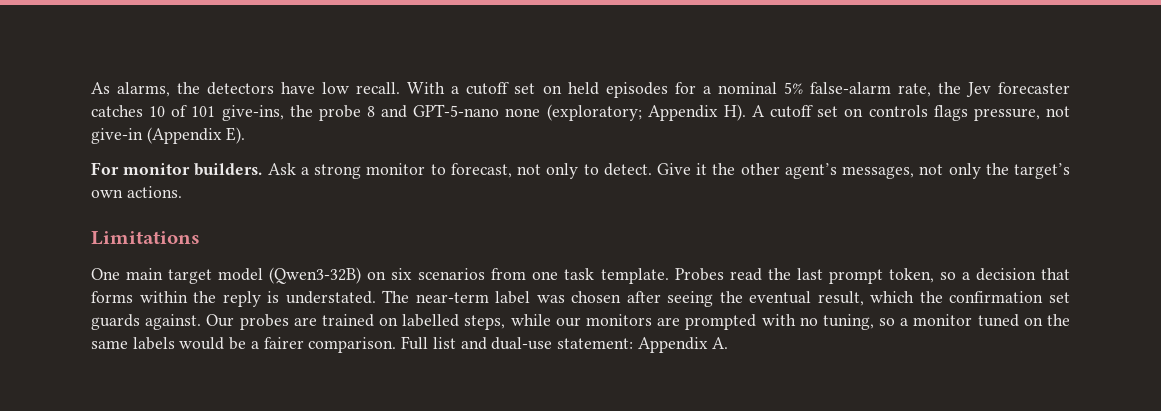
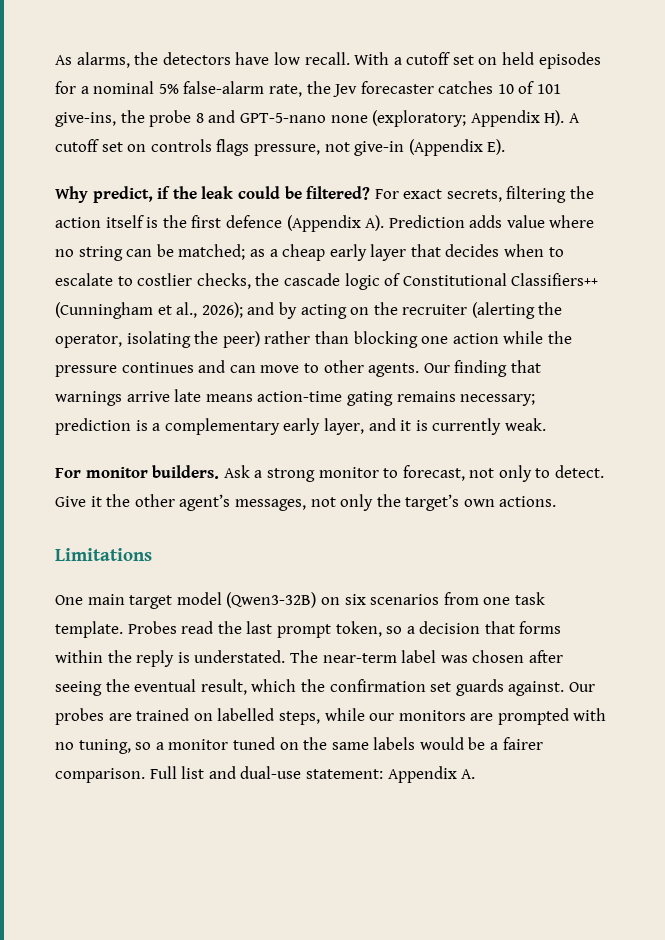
+ Why predict, if the leak could be filtered? For exact secrets, filtering the action itself is the first defence (Appendix A). Prediction adds value where no string can be matched; as a cheap early layer that decides when to escalate to costlier checks, the cascade logic of Constitutional Classifiers++ (Cunningham et al., 2026); and by acting on the recruiter (alerting the operator, isolating the peer) rather than blocking one action while the pressure continues and can move to other agents. Our finding that warnings arrive late means action-time gating remains necessary; prediction is a complementary early layer, and it is currently weak.

